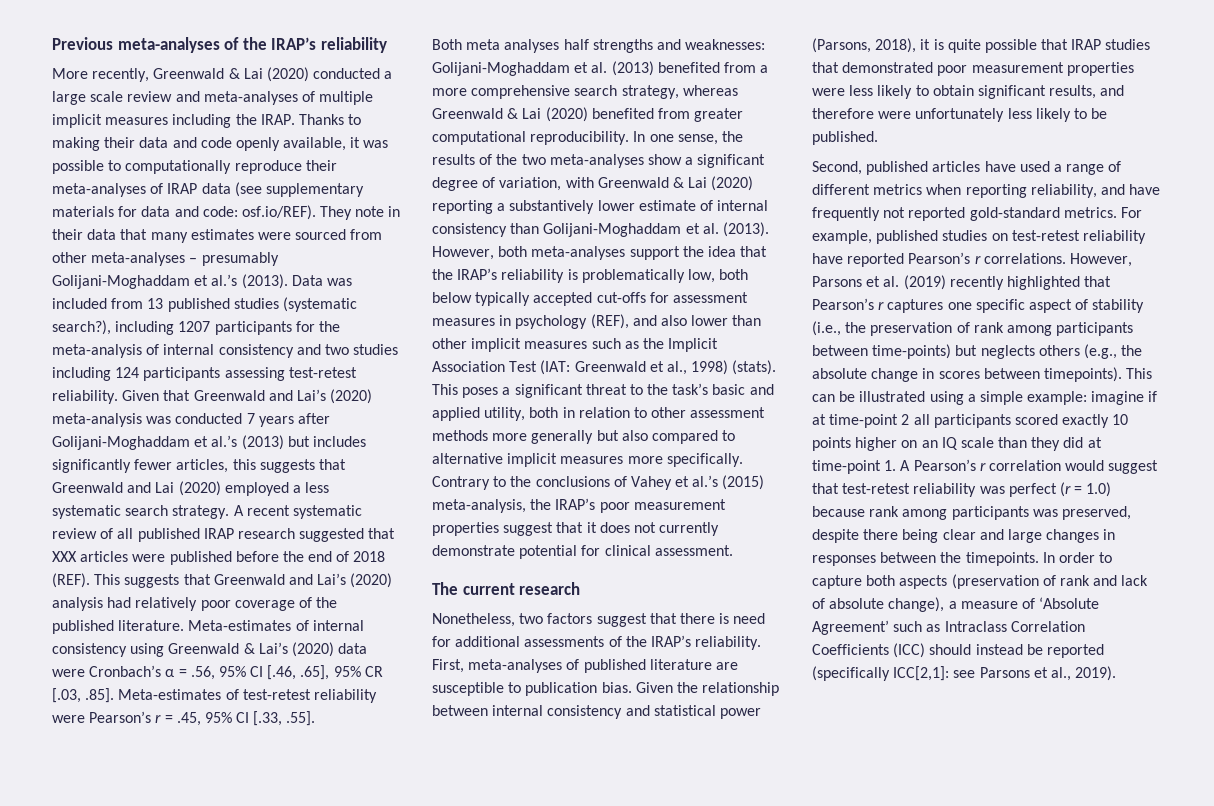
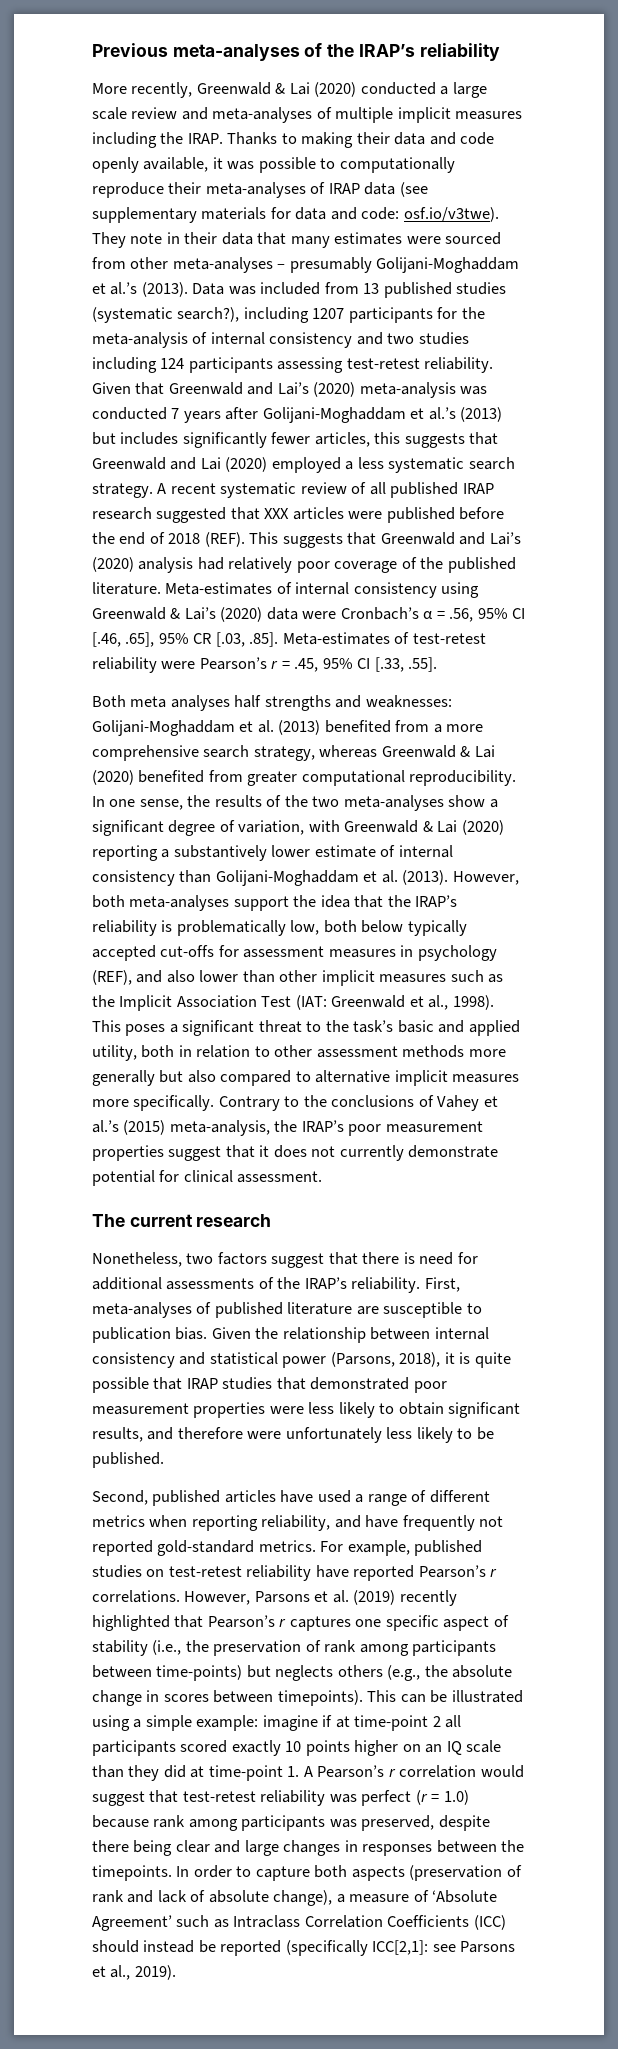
- Thanks to making their data and code openly available, it was possible to computationally reproduce their meta-analyses of IRAP data (see supplementary materials for data and code: osf.io/REF). They note in their data that many estimates were sourced from other meta-analyses – presumably Golijani-Moghaddam et al.’s (2013).
+ Thanks to making their data and code openly available, it was possible to computationally reproduce their meta-analyses of IRAP data (see supplementary materials for data and code: osf.io/v3twe). They note in their data that many estimates were sourced from other meta-analyses – presumably Golijani-Moghaddam et al.’s (2013).
- However, both meta-analyses support the idea that the IRAP’s reliability is problematically low, both below typically accepted cut-offs for assessment measures in psychology (REF), and also lower than other implicit measures such as the Implicit Association Test (IAT: Greenwald et al., 1998) (stats).
+ However, both meta-analyses support the idea that the IRAP’s reliability is problematically low, both below typically accepted cut-offs for assessment measures in psychology (REF), and also lower than other implicit measures such as the Implicit Association Test (IAT: Greenwald et al., 1998).

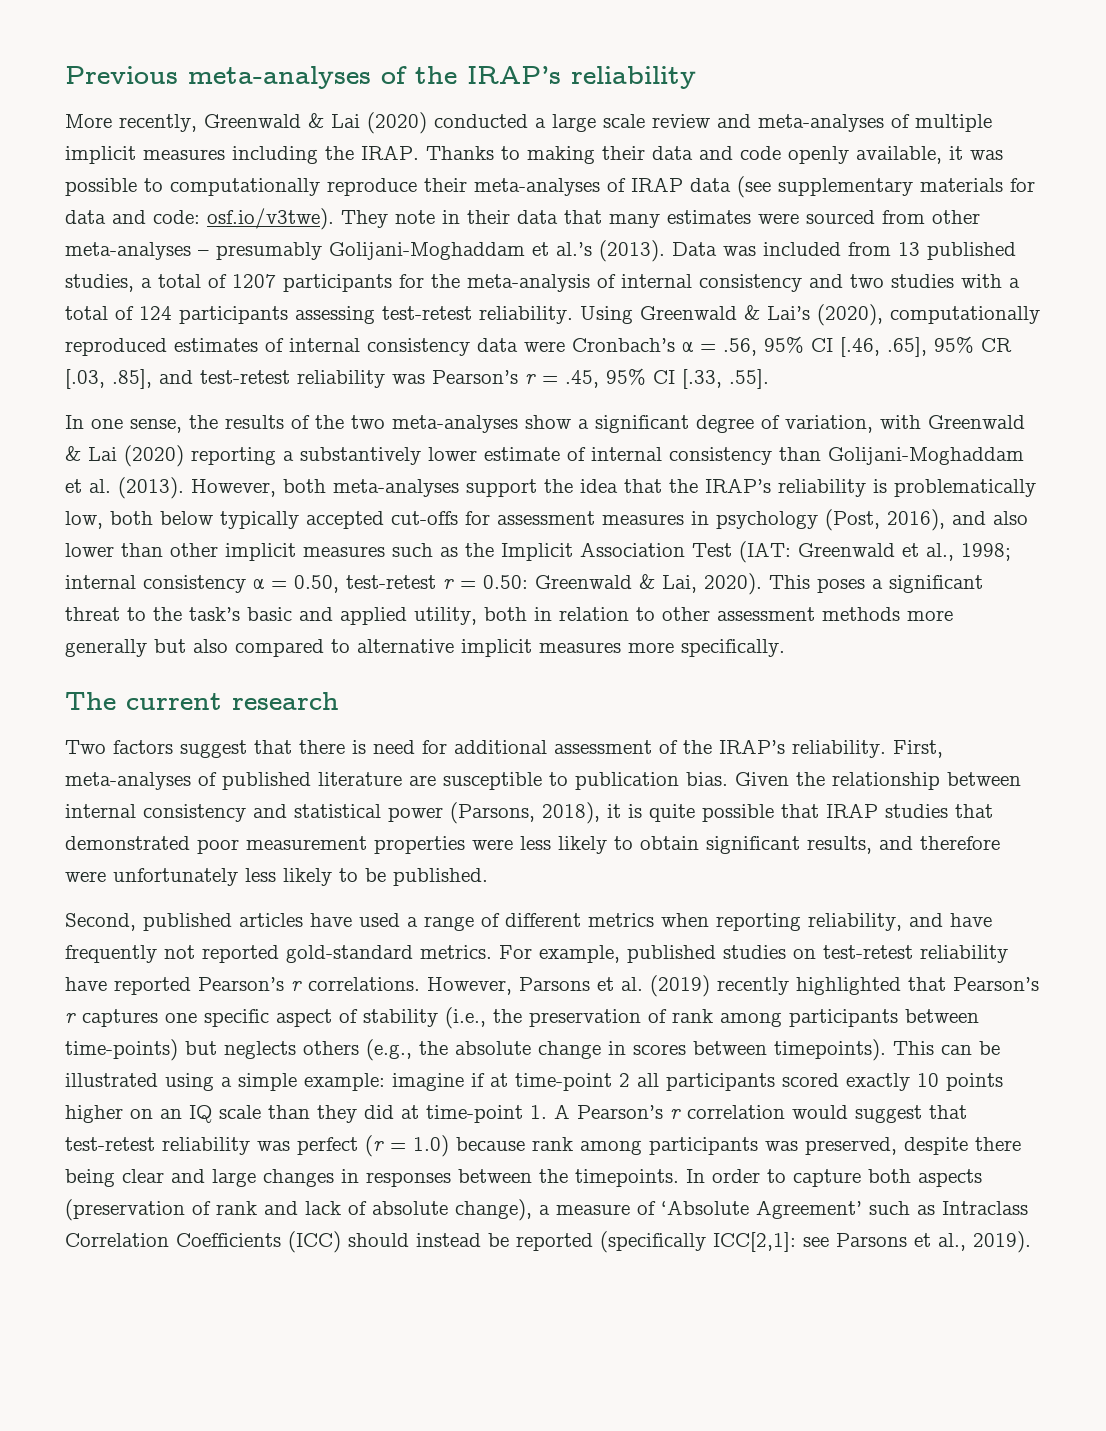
- Data was included from 13 published studies (systematic search?), including 1207 participants for the meta-analysis of internal consistency and two studies including 124 participants assessing test-retest reliability.
+ Data was included from 13 published studies, a total of 1207 participants for the meta-analysis of internal consistency and two studies with a total of 124 participants assessing test-retest reliability.
- Given that Greenwald and Lai’s (2020) meta-analysis was conducted 7 years after Golijani-Moghaddam et al.’s (2013) but includes significantly fewer articles, this suggests that Greenwald and Lai (2020) employed a less systematic search strategy. A recent systematic review of all published IRAP research suggested that XXX articles were published before the end of 2018 (REF). This suggests that Greenwald and Lai’s (2020) analysis had relatively poor coverage of the published literature. Meta-estimates of internal consistency using Greenwald & Lai’s (2020) data were Cronbach’s α = .56, 95% CI [.46, .65], 95% CR [.03, .85]. Meta-estimates of test-retest reliability were Pearson’s r = .45, 95% CI [.33, .55].
+ Using Greenwald & Lai’s (2020), computationally reproduced estimates of internal consistency data were Cronbach’s α = .56, 95% CI [.46, .65], 95% CR [.03, .85], and test-retest reliability was Pearson’s r = .45, 95% CI [.33, .55].
- Both meta analyses half strengths and weaknesses: Golijani-Moghaddam et al. (2013) benefited from a more comprehensive search strategy, whereas Greenwald & Lai (2020) benefited from greater computational reproducibility.
- However, both meta-analyses support the idea that the IRAP’s reliability is problematically low, both below typically accepted cut-offs for assessment measures in psychology (REF), and also lower than other implicit measures such as the Implicit Association Test (IAT: Greenwald et al., 1998).
+ However, both meta-analyses support the idea that the IRAP’s reliability is problematically low, both below typically accepted cut-offs for assessment measures in psychology (Post, 2016), and also lower than other implicit measures such as the Implicit Association Test (IAT: Greenwald et al., 1998; internal consistency α = 0.50, test-retest r = 0.50: Greenwald & Lai, 2020).
- Contrary to the conclusions of Vahey et al.’s (2015) meta-analysis, the IRAP’s poor measurement properties suggest that it does not currently demonstrate potential for clinical assessment.
- Nonetheless, two factors suggest that there is need for additional assessments of the IRAP’s reliability.
+ Two factors suggest that there is need for additional assessment of the IRAP’s reliability.

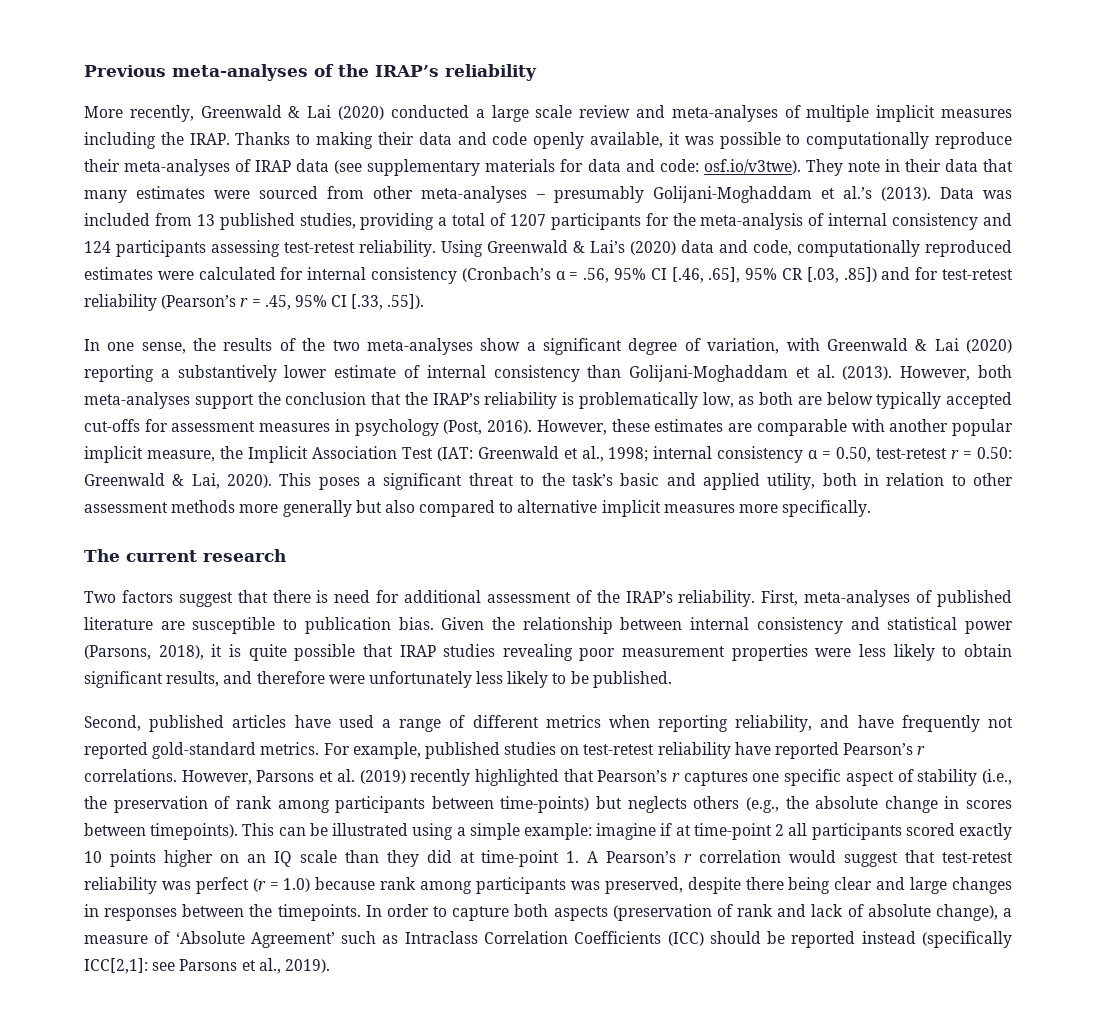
- Data was included from 13 published studies, a total of 1207 participants for the meta-analysis of internal consistency and two studies with a total of 124 participants assessing test-retest reliability.
+ Data was included from 13 published studies, providing a total of 1207 participants for the meta-analysis of internal consistency and 124 participants assessing test-retest reliability.
- Using Greenwald & Lai’s (2020), computationally reproduced estimates of internal consistency data were Cronbach’s α = .56, 95% CI [.46, .65], 95% CR [.03, .85], and test-retest reliability was Pearson’s r = .45, 95% CI [.33, .55].
+ Using Greenwald & Lai’s (2020) data and code, computationally reproduced estimates were calculated for internal consistency (Cronbach’s α = .56, 95% CI [.46, .65], 95% CR [.03, .85]) and for test-retest reliability (Pearson’s r = .45, 95% CI [.33, .55]).
- However, both meta-analyses support the idea that the IRAP’s reliability is problematically low, both below typically accepted cut-offs for assessment measures in psychology (Post, 2016), and also lower than other implicit measures such as the Implicit Association Test (IAT: Greenwald et al., 1998; internal consistency α = 0.50, test-retest r = 0.50: Greenwald & Lai, 2020).
+ However, both meta-analyses support the conclusion that the IRAP’s reliability is problematically low, as both are below typically accepted cut-offs for assessment measures in psychology (Post, 2016). However, these estimates are comparable with another popular implicit measure, the Implicit Association Test (IAT: Greenwald et al., 1998; internal consistency α = 0.50, test-retest r = 0.50: Greenwald & Lai, 2020).
- Given the relationship between internal consistency and statistical power (Parsons, 2018), it is quite possible that IRAP studies that demonstrated poor measurement properties were less likely to obtain significant results, and therefore were unfortunately less likely to be published.
+ Given the relationship between internal consistency and statistical power (Parsons, 2018), it is quite possible that IRAP studies revealing poor measurement properties were less likely to obtain significant results, and therefore were unfortunately less likely to be published.
- In order to capture both aspects (preservation of rank and lack of absolute change), a measure of ‘Absolute Agreement’ such as Intraclass Correlation Coefficients (ICC) should instead be reported (specifically ICC[2,1]: see Parsons et al., 2019).
+ In order to capture both aspects (preservation of rank and lack of absolute change), a measure of ‘Absolute Agreement’ such as Intraclass Correlation Coefficients (ICC) should be reported instead (specifically ICC[2,1]: see Parsons et al., 2019).

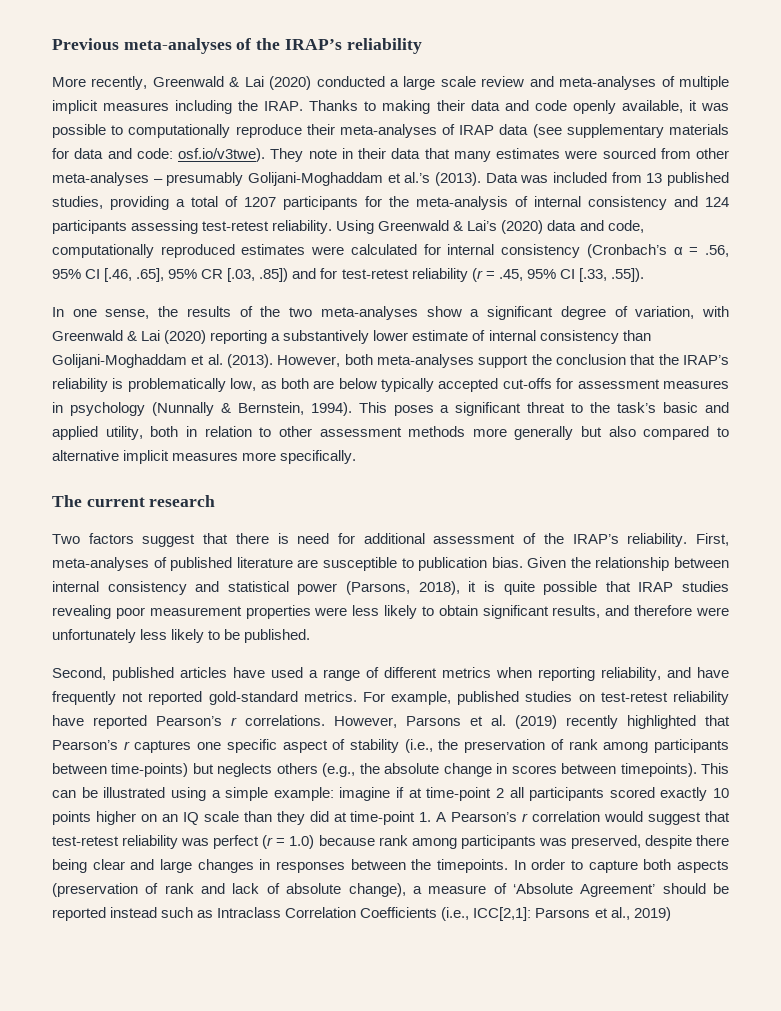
- Using Greenwald & Lai’s (2020) data and code, computationally reproduced estimates were calculated for internal consistency (Cronbach’s α = .56, 95% CI [.46, .65], 95% CR [.03, .85]) and for test-retest reliability (Pearson’s r = .45, 95% CI [.33, .55]).
+ Using Greenwald & Lai’s (2020) data and code, computationally reproduced estimates were calculated for internal consistency (Cronbach’s α = .56, 95% CI [.46, .65], 95% CR [.03, .85]) and for test-retest reliability (r = .45, 95% CI [.33, .55]).
- However, both meta-analyses support the conclusion that the IRAP’s reliability is problematically low, as both are below typically accepted cut-offs for assessment measures in psychology (Post, 2016). However, these estimates are comparable with another popular implicit measure, the Implicit Association Test (IAT: Greenwald et al., 1998; internal consistency α = 0.50, test-retest r = 0.50: Greenwald & Lai, 2020).
+ However, both meta-analyses support the conclusion that the IRAP’s reliability is problematically low, as both are below typically accepted cut-offs for assessment measures in psychology (Nunnally & Bernstein, 1994).
- In order to capture both aspects (preservation of rank and lack of absolute change), a measure of ‘Absolute Agreement’ such as Intraclass Correlation Coefficients (ICC) should be reported instead (specifically ICC[2,1]: see Parsons et al., 2019).
+ In order to capture both aspects (preservation of rank and lack of absolute change), a measure of ‘Absolute Agreement’ should be reported instead such as Intraclass Correlation Coefficients (i.e., ICC[2,1]: Parsons et al., 2019)

